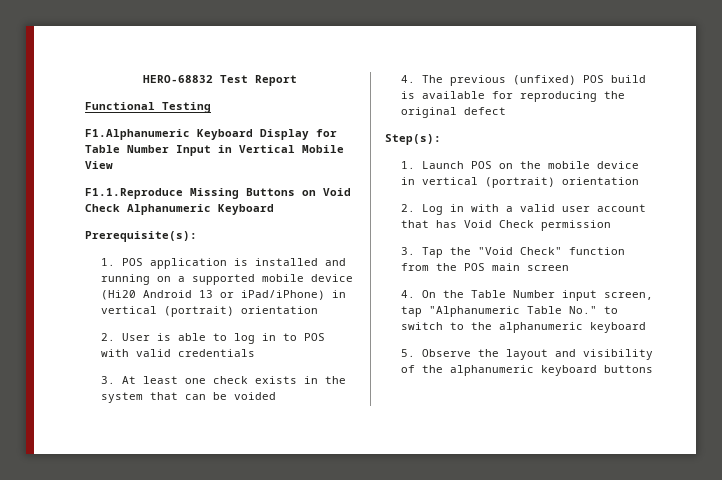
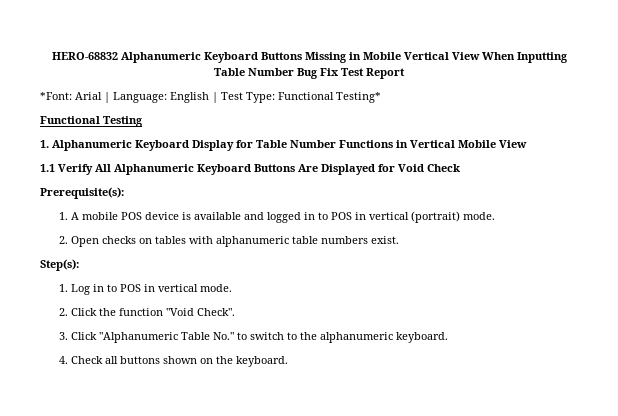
- HERO-68832 Test Report
+ HERO-68832 Alphanumeric Keyboard Buttons Missing in Mobile Vertical View When Inputting Table Number Bug Fix Test Report
+ *Font: Arial | Language: English | Test Type: Functional Testing*
- F1.Alphanumeric Keyboard Display for Table Number Input in Vertical Mobile View
+ 1. Alphanumeric Keyboard Display for Table Number Functions in Vertical Mobile View
- F1.1.Reproduce Missing Buttons on Void Check Alphanumeric Keyboard
+ 1.1 Verify All Alphanumeric Keyboard Buttons Are Displayed for Void Check
- 1. POS application is installed and running on a supported mobile device (Hi20 Android 13 or iPad/iPhone) in vertical (portrait) orientation
- 2. User is able to log in to POS with valid credentials
- 3. At least one check exists in the system that can be voided
- 4. The previous (unfixed) POS build is available for reproducing the original defect
+ 1. A mobile POS device is available and logged in to POS in vertical (portrait) mode.
+ 2. Open checks on tables with alphanumeric table numbers exist.
  Step(s):
- 1. Launch POS on the mobile device in vertical (portrait) orientation
- 2. Log in with a valid user account that has Void Check permission
- 3. Tap the "Void Check" function from the POS main screen
- 4. On the Table Number input screen, tap "Alphanumeric Table No." to switch to the alphanumeric keyboard
- 5. Observe the layout and visibility of the alphanumeric keyboard buttons
+ 1. Log in to POS in vertical mode.
+ 2. Click the function "Void Check".
+ 3. Click "Alphanumeric Table No." to switch to the alphanumeric keyboard.
+ 4. Check all buttons shown on the keyboard.

